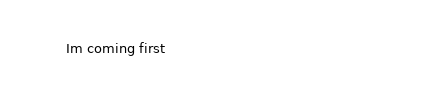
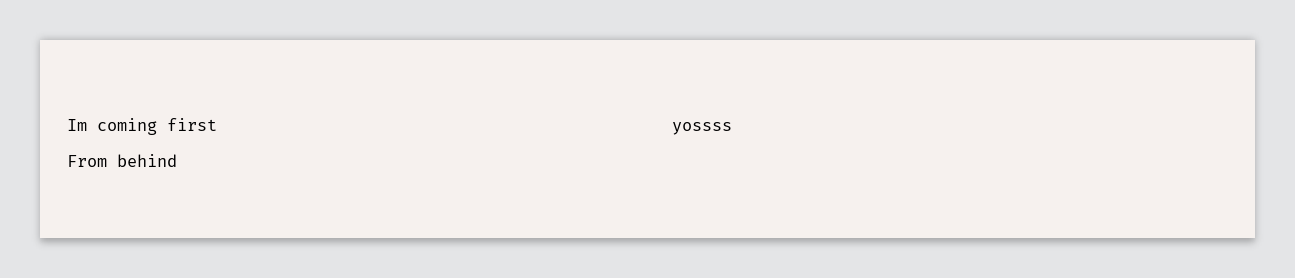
+ From behind
+ yossss

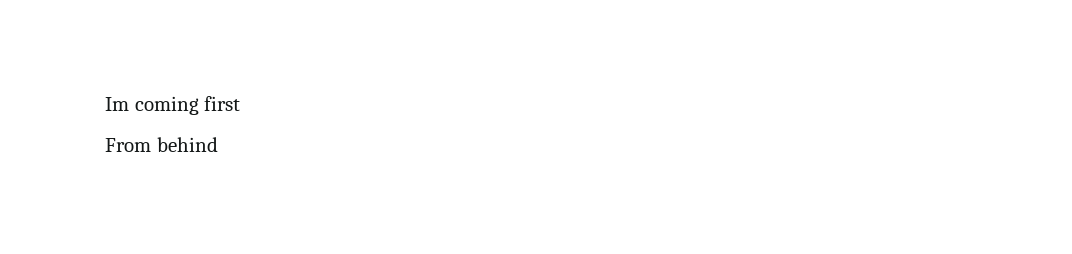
- yossss

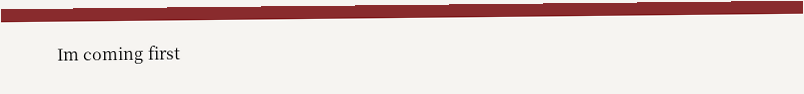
- From behind

